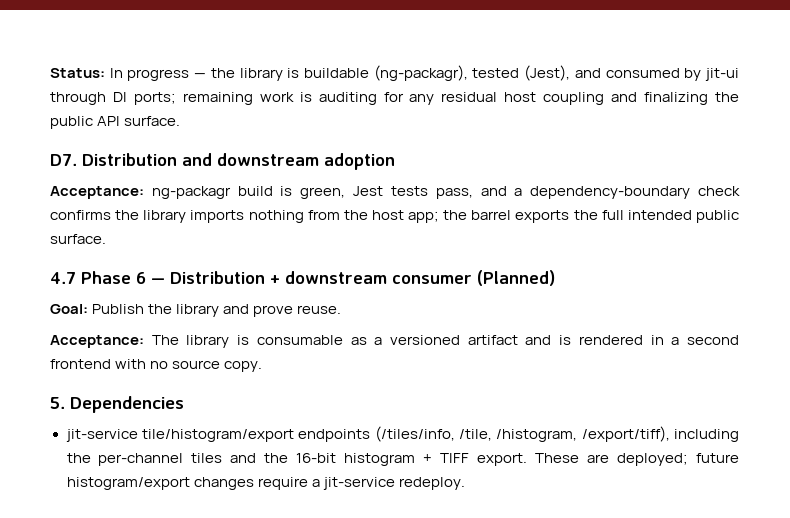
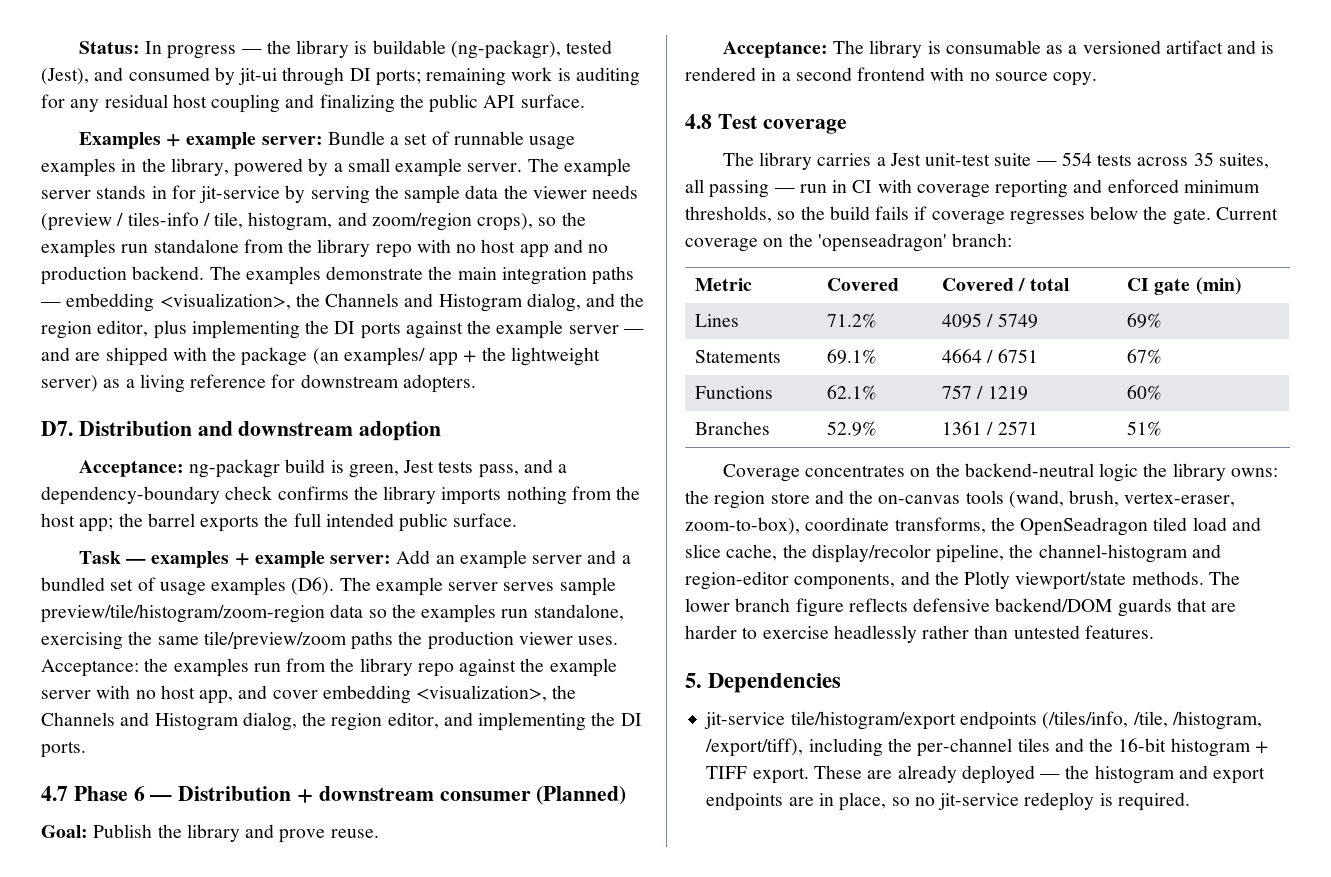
+ Examples + example server: Bundle a set of runnable usage examples in the library, powered by a small example server. The example server stands in for jit-service by serving the sample data the viewer needs (preview / tiles-info / tile, histogram, and zoom/region crops), so the examples run standalone from the library repo with no host app and no production backend. The examples demonstrate the main integration paths — embedding <visualization>, the Channels and Histogram dialog, and the region editor, plus implementing the DI ports against the example server — and are shipped with the package (an examples/ app + the lightweight server) as a living reference for downstream adopters.
+ Task — examples + example server: Add an example server and a bundled set of usage examples (D6). The example server serves sample preview/tile/histogram/zoom-region data so the examples run standalone, exercising the same tile/preview/zoom paths the production viewer uses. Acceptance: the examples run from the library repo against the example server with no host app, and cover embedding <visualization>, the Channels and Histogram dialog, the region editor, and implementing the DI ports.
+ 4.8 Test coverage
+ The library carries a Jest unit-test suite — 554 tests across 35 suites, all passing — run in CI with coverage reporting and enforced minimum thresholds, so the build fails if coverage regresses below the gate. Current coverage on the 'openseadragon' branch:
+ Metric | Covered | Covered / total | CI gate (min)
+ Lines | 71.2% | 4095 / 5749 | 69%
+ Statements | 69.1% | 4664 / 6751 | 67%
+ Functions | 62.1% | 757 / 1219 | 60%
+ Branches | 52.9% | 1361 / 2571 | 51%
+ Coverage concentrates on the backend-neutral logic the library owns: the region store and the on-canvas tools (wand, brush, vertex-eraser, zoom-to-box), coordinate transforms, the OpenSeadragon tiled load and slice cache, the display/recolor pipeline, the channel-histogram and region-editor components, and the Plotly viewport/state methods. The lower branch figure reflects defensive backend/DOM guards that are harder to exercise headlessly rather than untested features.
- These are deployed; future histogram/export changes require a jit-service redeploy.
+ These are already deployed — the histogram and export endpoints are in place, so no jit-service redeploy is required.

